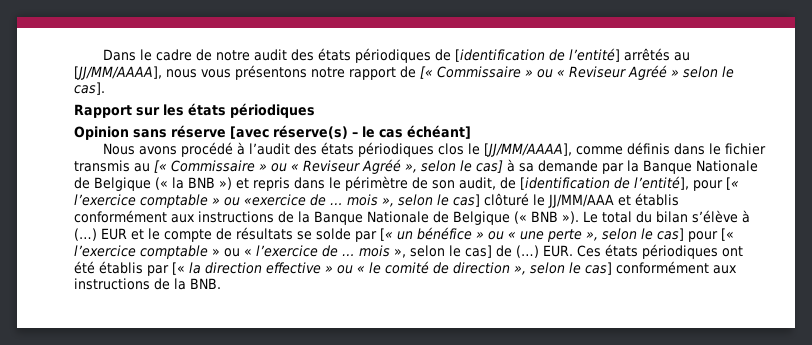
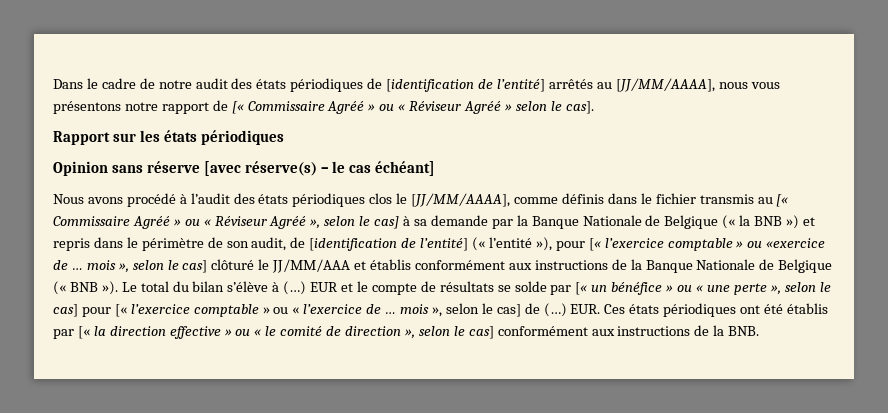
- Dans le cadre de notre audit des états périodiques de [identification de l’entité] arrêtés au [JJ/MM/AAAA], nous vous présentons notre rapport de [« Commissaire » ou « Reviseur Agréé » selon le cas].
+ Dans le cadre de notre audit des états périodiques de [identification de l’entité] arrêtés au [JJ/MM/AAAA], nous vous présentons notre rapport de [« Commissaire Agréé » ou « Réviseur Agréé » selon le cas].
- Nous avons procédé à l’audit des états périodiques clos le [JJ/MM/AAAA], comme définis dans le fichier transmis au [« Commissaire » ou « Reviseur Agréé », selon le cas] à sa demande par la Banque Nationale de Belgique (« la BNB ») et repris dans le périmètre de son audit, de [identification de l’entité], pour [« l’exercice comptable » ou «exercice de … mois », selon le cas] clôturé le JJ/MM/AAA et établis conformément aux instructions de la Banque Nationale de Belgique (« BNB »).
+ Nous avons procédé à l’audit des états périodiques clos le [JJ/MM/AAAA], comme définis dans le fichier transmis au [« Commissaire Agréé » ou « Réviseur Agréé », selon le cas] à sa demande par la Banque Nationale de Belgique (« la BNB ») et repris dans le périmètre de son audit, de [identification de l’entité] (« l’entité »), pour [« l’exercice comptable » ou «exercice de … mois », selon le cas] clôturé le JJ/MM/AAA et établis conformément aux instructions de la Banque Nationale de Belgique (« BNB »).

